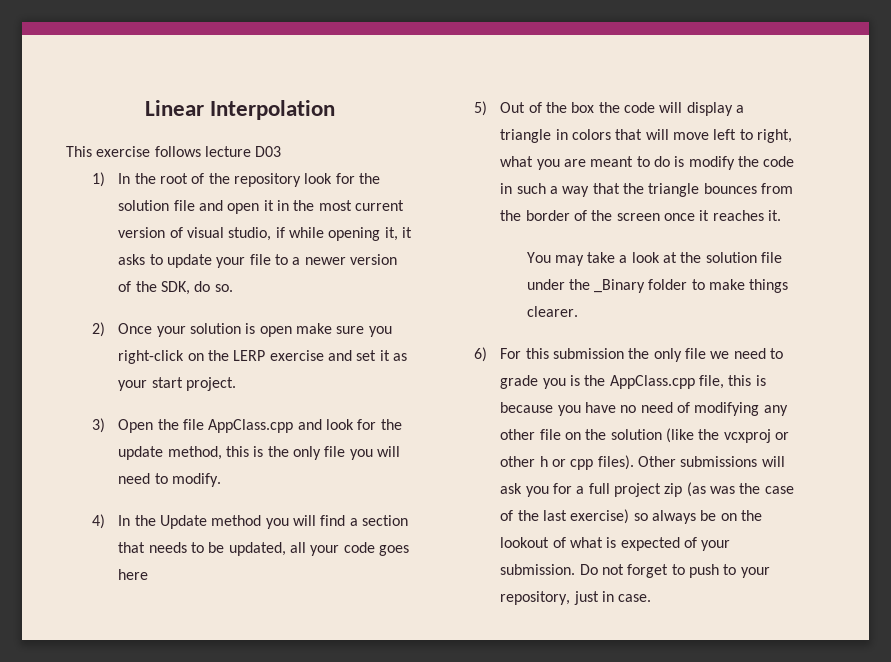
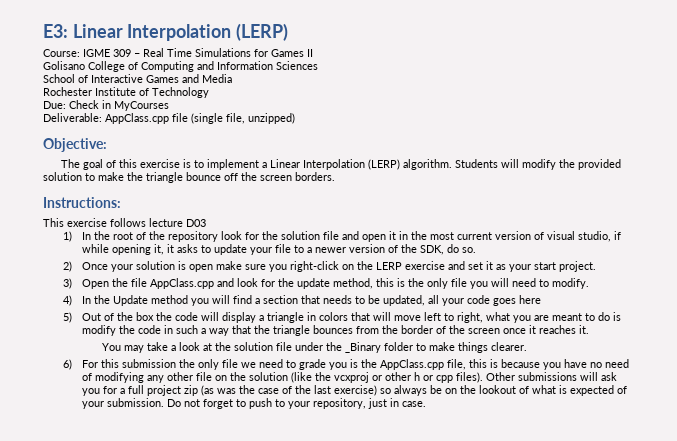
- Linear Interpolation
+ E3: Linear Interpolation (LERP)
+ Course: IGME 309 – Real Time Simulations for Games II
+ Golisano College of Computing and Information Sciences
+ School of Interactive Games and Media
+ Rochester Institute of Technology
+ Due: Check in MyCourses
+ Deliverable: AppClass.cpp file (single file, unzipped)
+ Objective:
+ The goal of this exercise is to implement a Linear Interpolation (LERP) algorithm. Students will modify the provided solution to make the triangle bounce off the screen borders.
+ Instructions:

